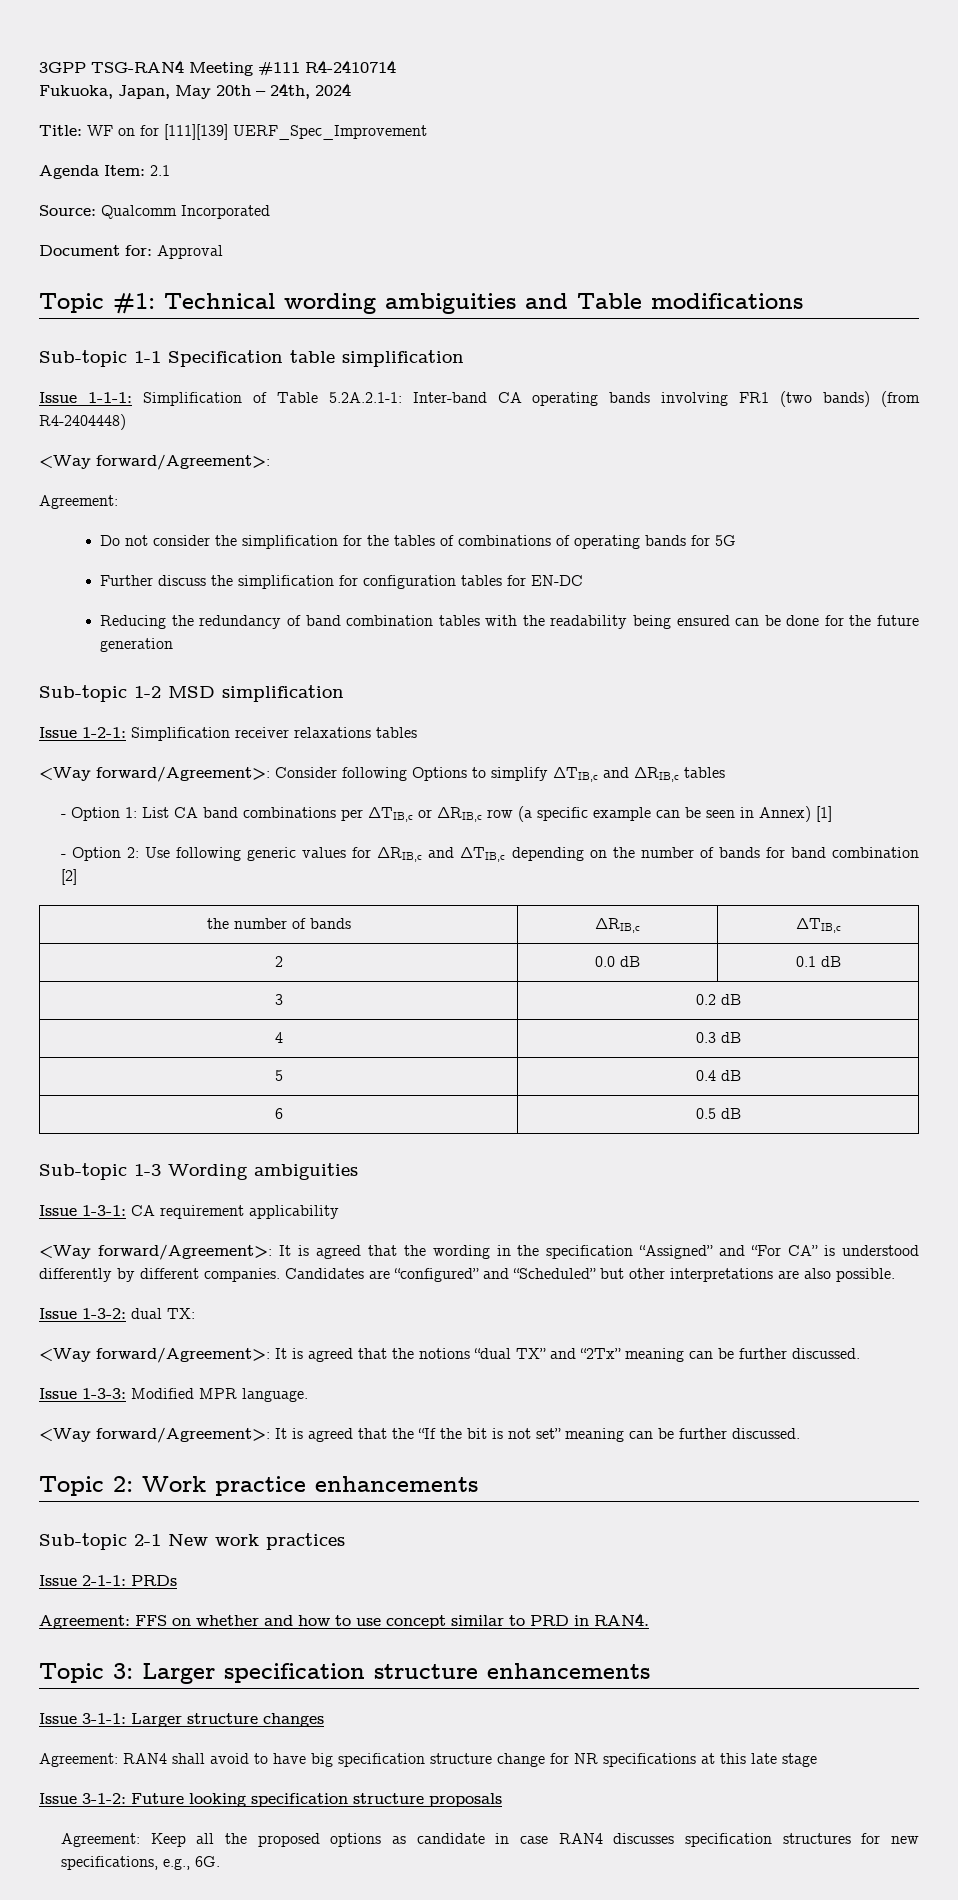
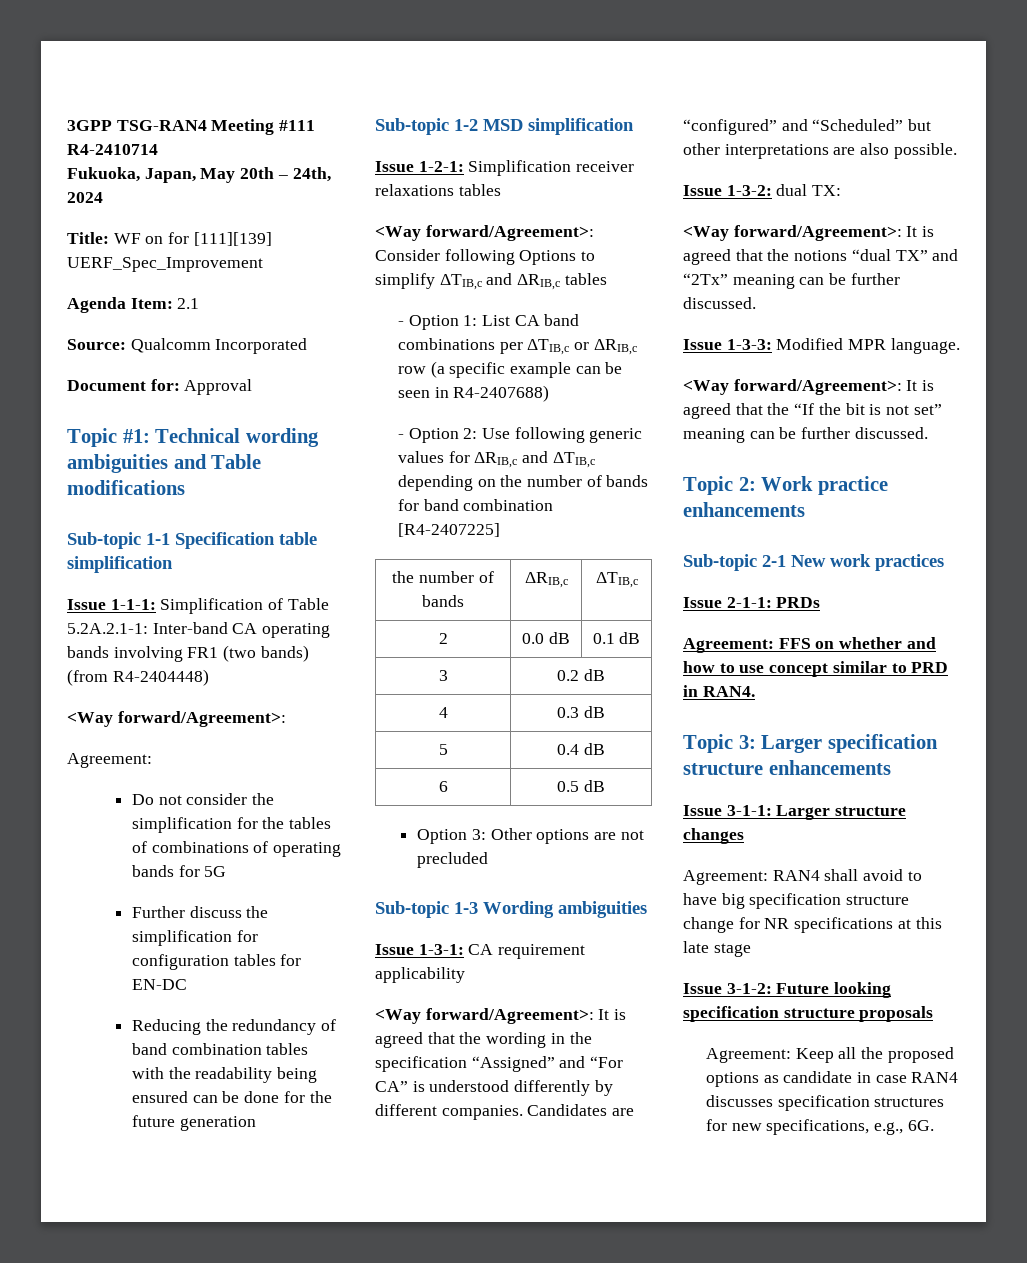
- - Option 1: List CA band combinations per ΔTIB,c or ΔRIB,c row (a specific example can be seen in Annex) [1]
+ - Option 1: List CA band combinations per ΔTIB,c or ΔRIB,c row (a specific example can be seen in R4-2407688)
- - Option 2: Use following generic values for ΔRIB,c and ΔTIB,c depending on the number of bands for band combination [2]
+ - Option 2: Use following generic values for ΔRIB,c and ΔTIB,c depending on the number of bands for band combination [R4-2407225]
+ Option 3: Other options are not precluded

